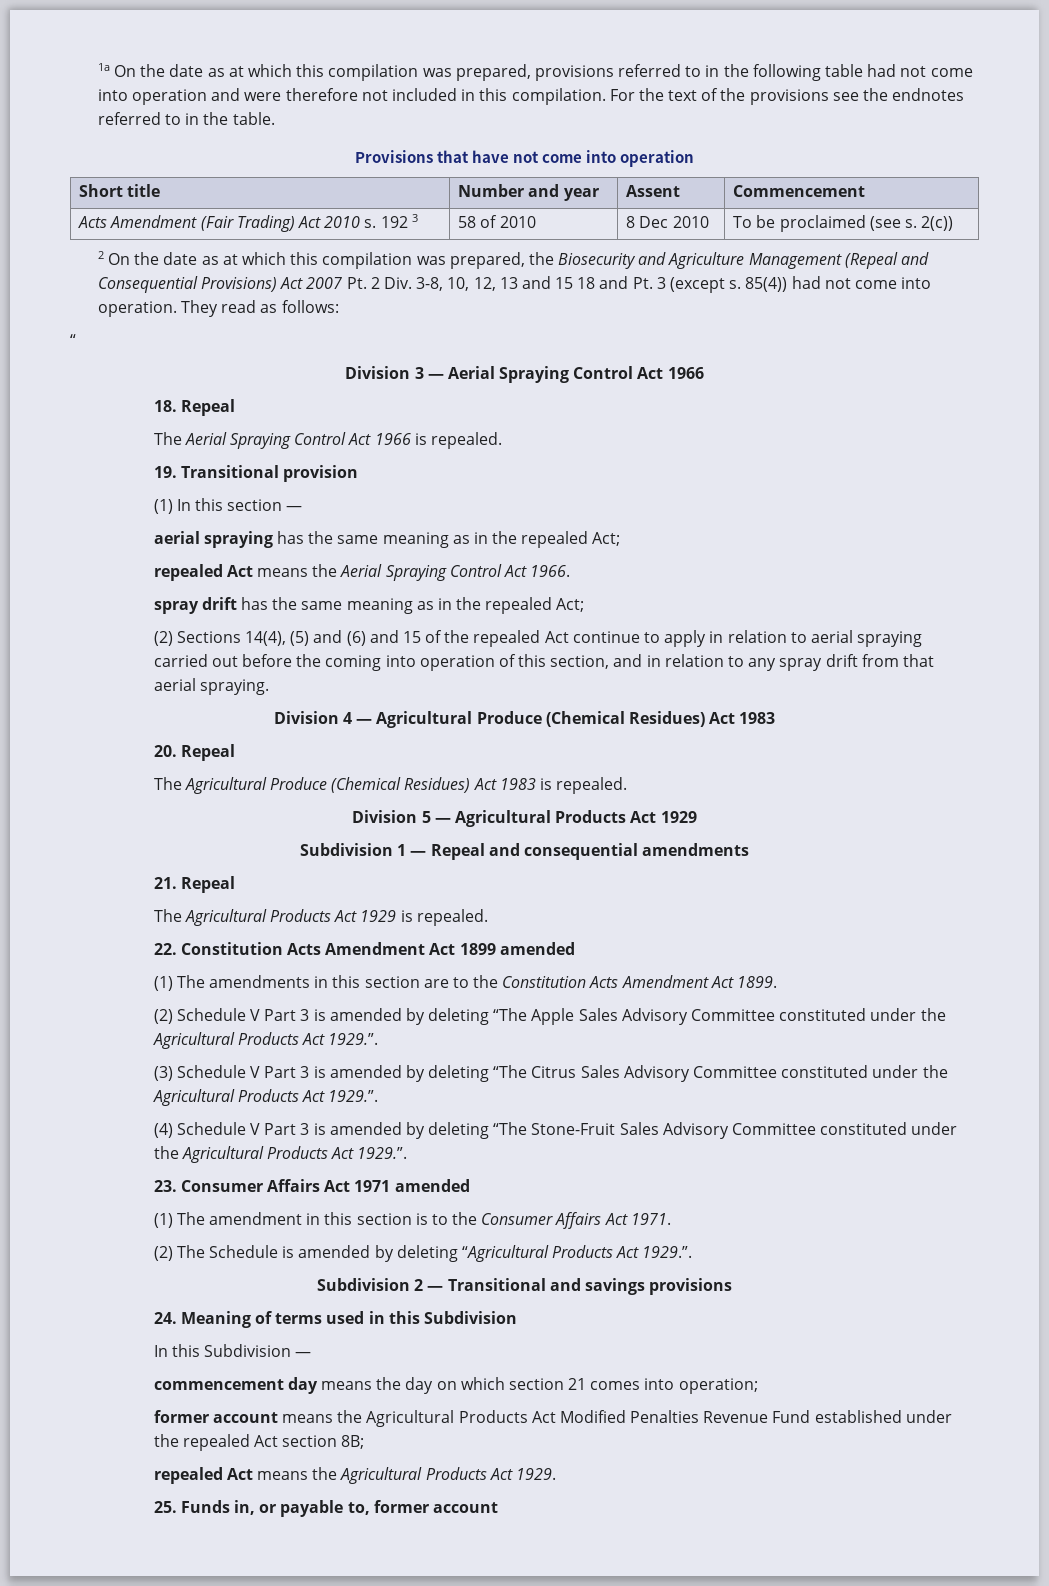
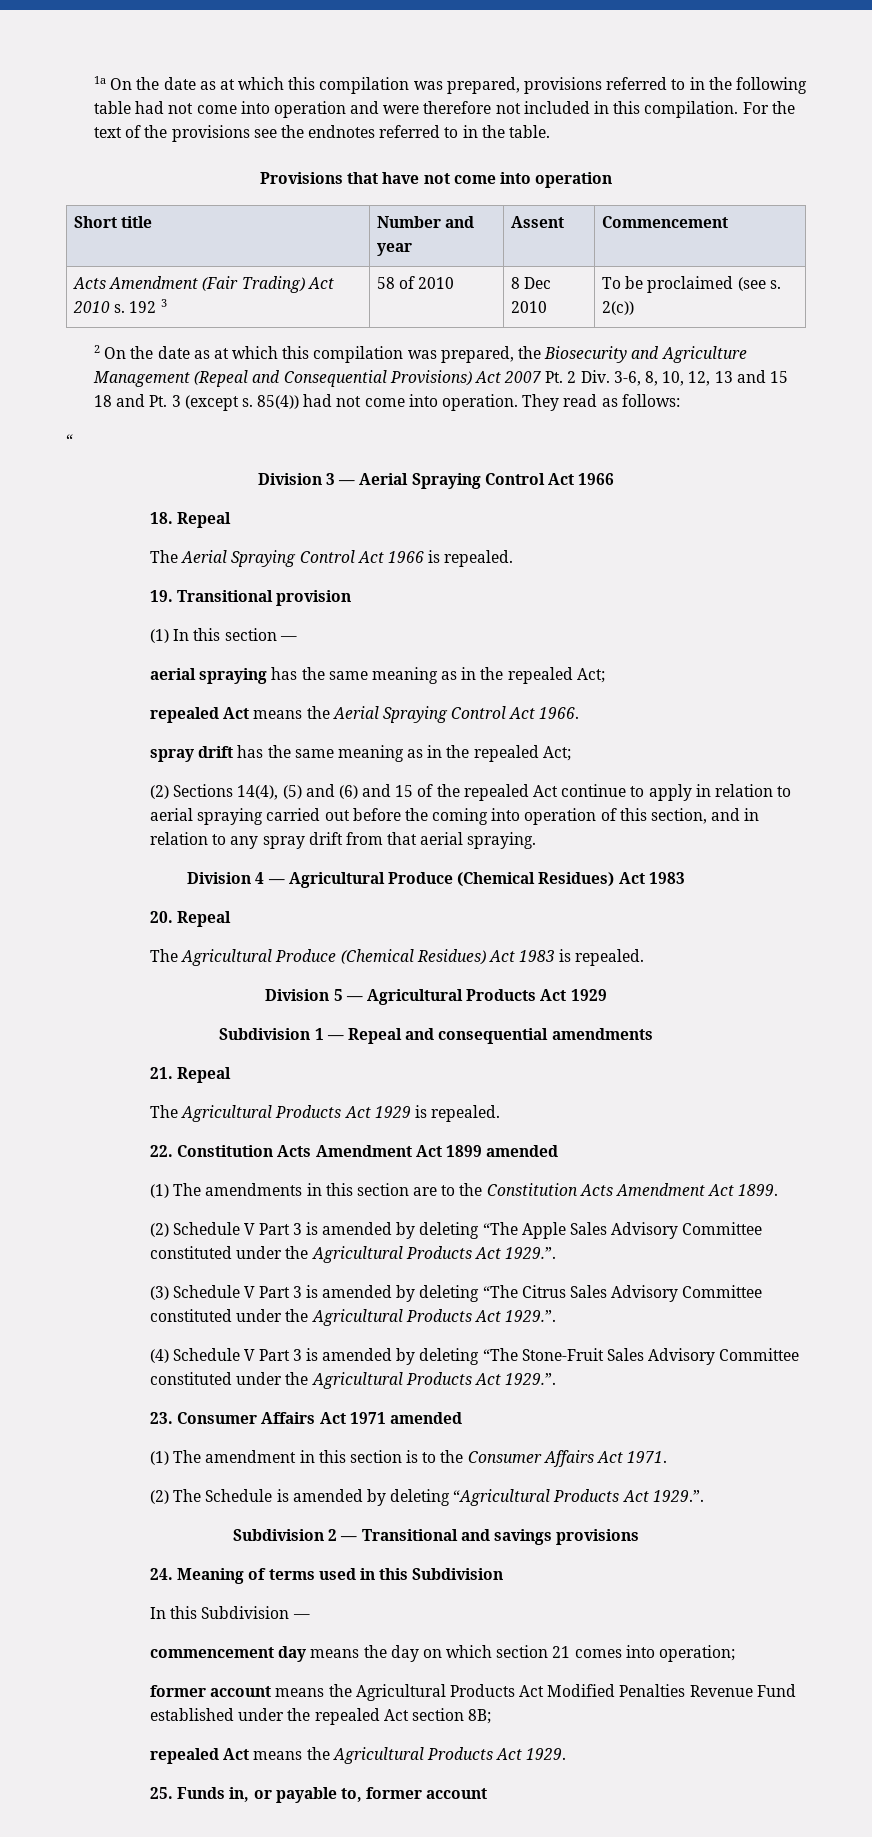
- 2 On the date as at which this compilation was prepared, the Biosecurity and Agriculture Management (Repeal and Consequential Provisions) Act 2007 Pt. 2 Div. 3-8, 10, 12, 13 and 15 18 and Pt. 3 (except s.
+ 2 On the date as at which this compilation was prepared, the Biosecurity and Agriculture Management (Repeal and Consequential Provisions) Act 2007 Pt. 2 Div. 3-6, 8, 10, 12, 13 and 15 18 and Pt. 3 (except s.

